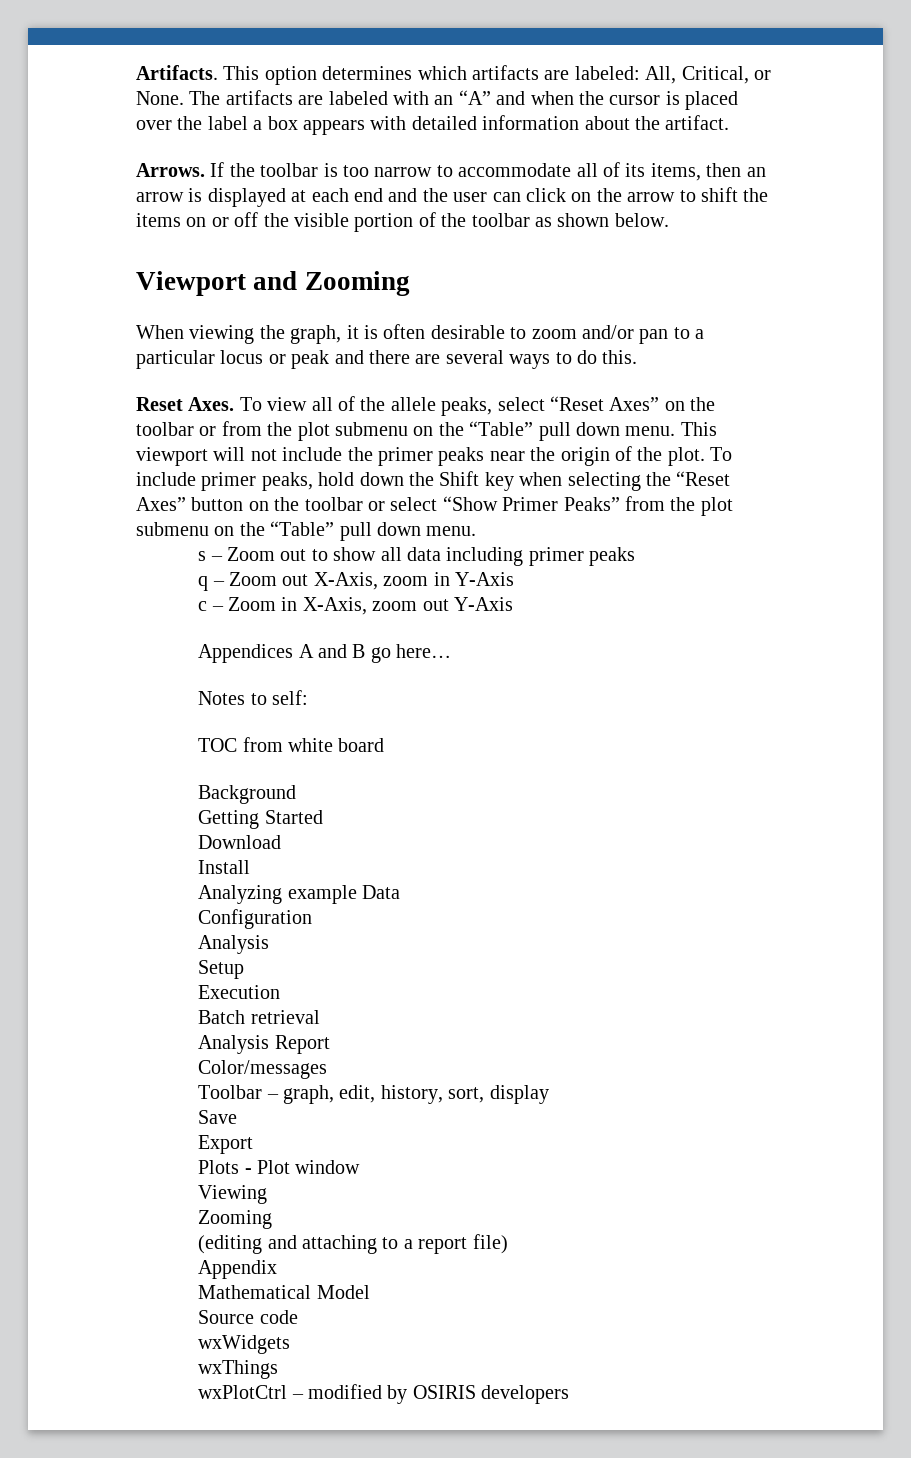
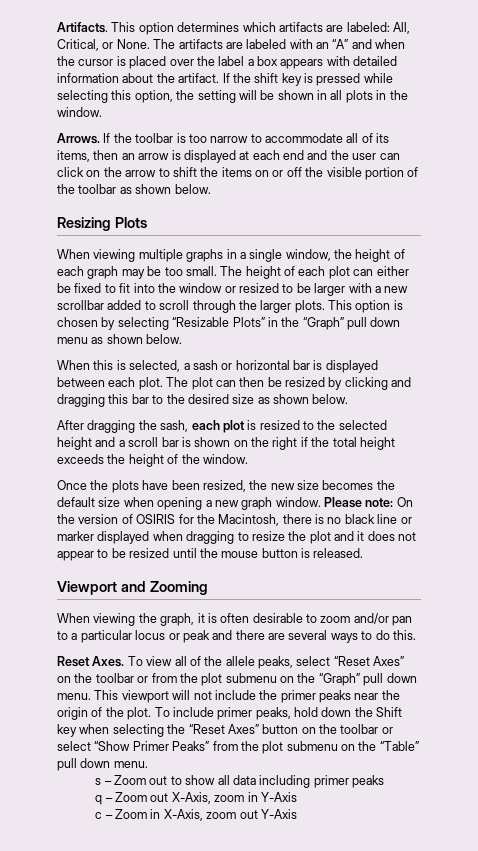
+ If the shift key is pressed while selecting this option, the setting will be shown in all plots in the window.
+ Resizing Plots
+ When viewing multiple graphs in a single window, the height of each graph may be too small. The height of each plot can either be fixed to fit into the window or resized to be larger with a new scrollbar added to scroll through the larger plots. This option is chosen by selecting “Resizable Plots” in the “Graph” pull down menu as shown below.
+ When this is selected, a sash or horizontal bar is displayed between each plot. The plot can then be resized by clicking and dragging this bar to the desired size as shown below.
+ After dragging the sash, each plot is resized to the selected height and a scroll bar is shown on the right if the total height exceeds the height of the window.
+ Once the plots have been resized, the new size becomes the default size when opening a new graph window. Please note: On the version of OSIRIS for the Macintosh, there is no black line or marker displayed when dragging to resize the plot and it does not appear to be resized until the mouse button is released.
- To view all of the allele peaks, select “Reset Axes” on the toolbar or from the plot submenu on the “Table” pull down menu.
+ To view all of the allele peaks, select “Reset Axes” on the toolbar or from the plot submenu on the “Graph” pull down menu.
- Appendices A and B go here…
- Notes to self:
- TOC from white board
- Background
- Getting Started
- Download
- Install
- Analyzing example Data
- Configuration
- Analysis
- Setup
- Execution
- Batch retrieval
- Analysis Report
- Color/messages
- Toolbar – graph, edit, history, sort, display
- Save
- Export
- Plots - Plot window
- Viewing
- Zooming
- (editing and attaching to a report file)
- Appendix
- Mathematical Model
- Source code
- wxWidgets
- wxThings
- wxPlotCtrl – modified by OSIRIS developers

